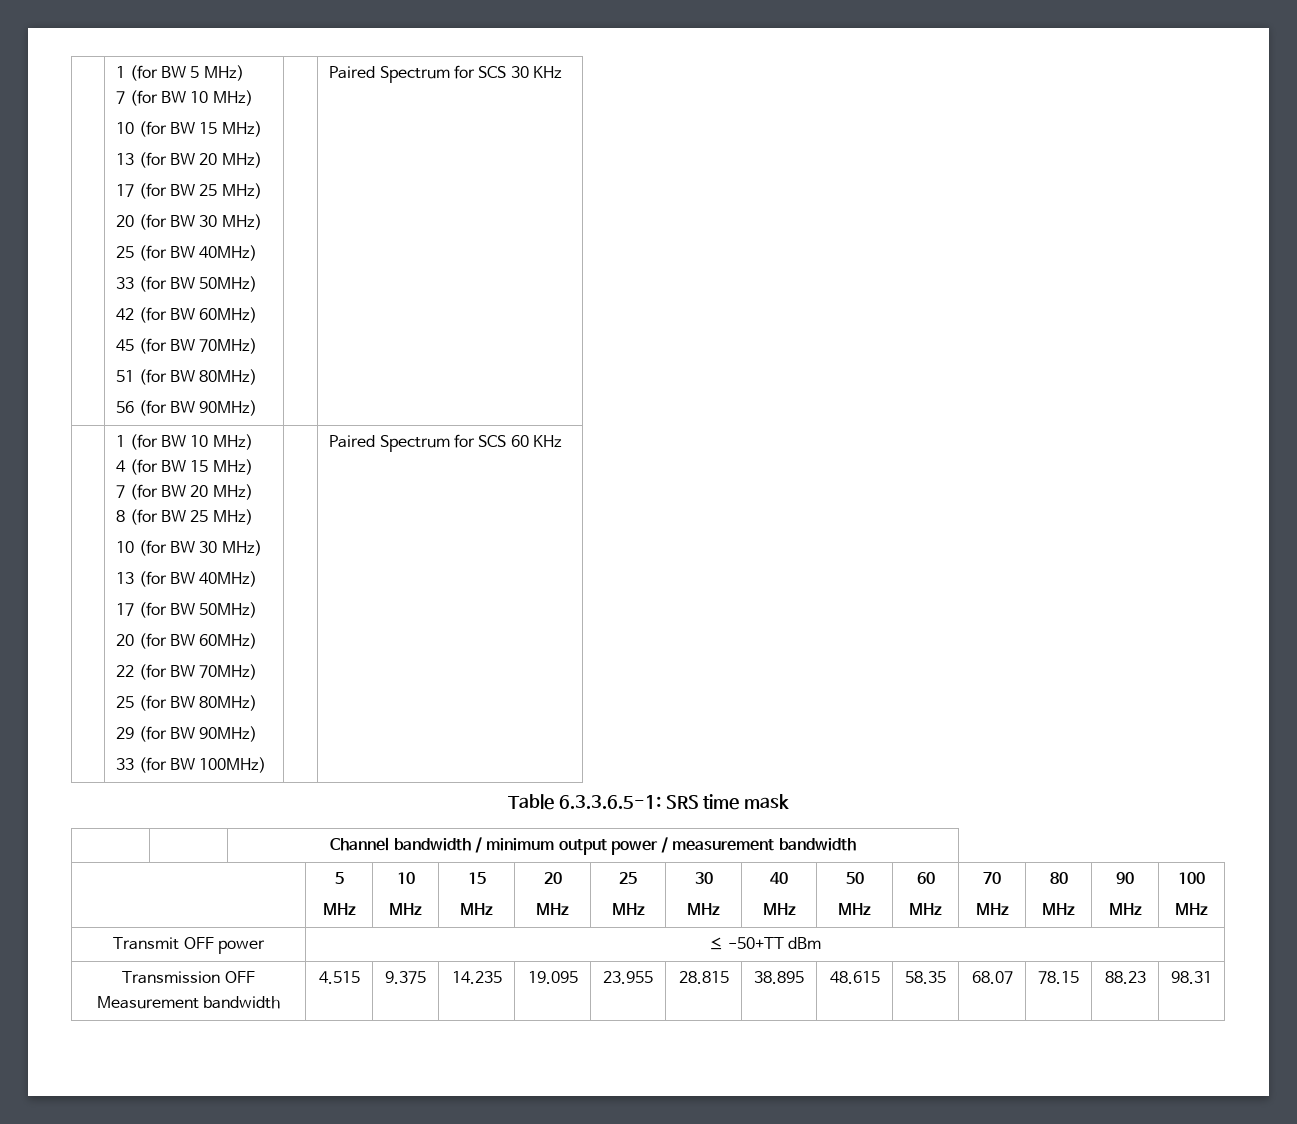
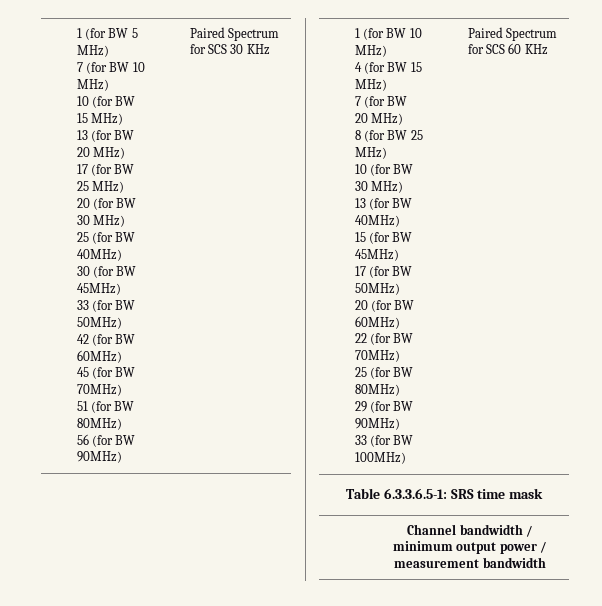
+ 30 (for BW 45MHz)
+ 15 (for BW 45MHz)
- | 5
- MHz | 10
- MHz | 15
- MHz | 20
- MHz | 25
- MHz | 30
- MHz | 40
- MHz | 50
- MHz | 60
- MHz | 70
- MHz | 80
- MHz | 90
- MHz | 100
- MHz
- Transmit OFF power | ≤ -50+TT dBm
- Transmission OFF Measurement bandwidth | 4.515 | 9.375 | 14.235 | 19.095 | 23.955 | 28.815 | 38.895 | 48.615 | 58.35 | 68.07 | 78.15 | 88.23 | 98.31

